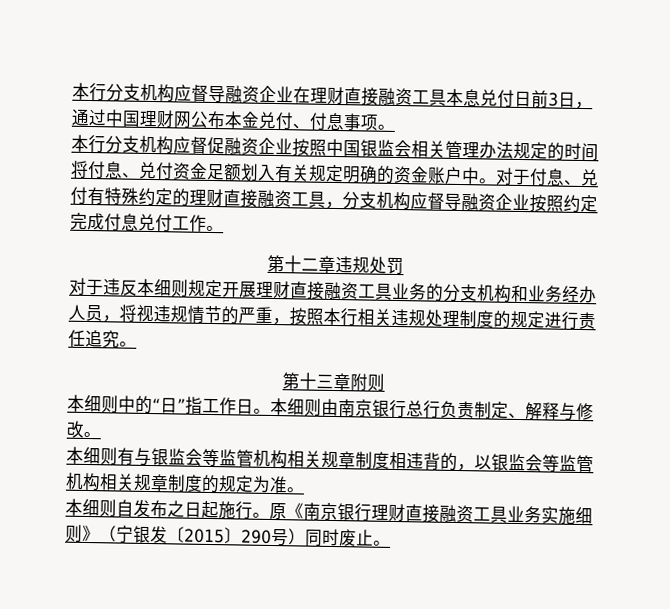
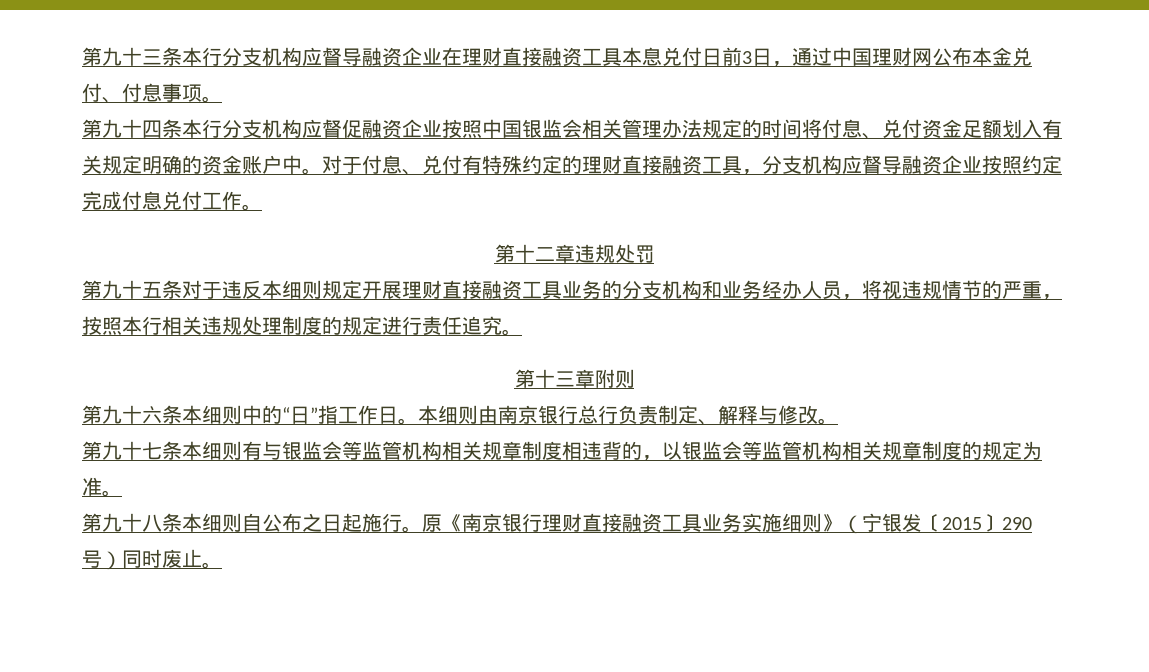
- 本行分支机构应督导融资企业在理财直接融资工具本息兑付日前3日，通过中国理财网公布本金兑付、付息事项。
+ 第九十三条本行分支机构应督导融资企业在理财直接融资工具本息兑付日前3日，通过中国理财网公布本金兑付、付息事项。
- 本行分支机构应督促融资企业按照中国银监会相关管理办法规定的时间将付息、兑付资金足额划入有关规定明确的资金账户中。
+ 第九十四条本行分支机构应督促融资企业按照中国银监会相关管理办法规定的时间将付息、兑付资金足额划入有关规定明确的资金账户中。
- 对于违反本细则规定开展理财直接融资工具业务的分支机构和业务经办人员，将视违规情节的严重，按照本行相关违规处理制度的规定进行责任追究。
+ 第九十五条对于违反本细则规定开展理财直接融资工具业务的分支机构和业务经办人员，将视违规情节的严重，按照本行相关违规处理制度的规定进行责任追究。
- 本细则中的“日”指工作日。
+ 第九十六条本细则中的“日”指工作日。
- 本细则有与银监会等监管机构相关规章制度相违背的，以银监会等监管机构相关规章制度的规定为准。
+ 第九十七条本细则有与银监会等监管机构相关规章制度相违背的，以银监会等监管机构相关规章制度的规定为准。
- 本细则自发布之日起施行。
+ 第九十八条本细则自公布之日起施行。

